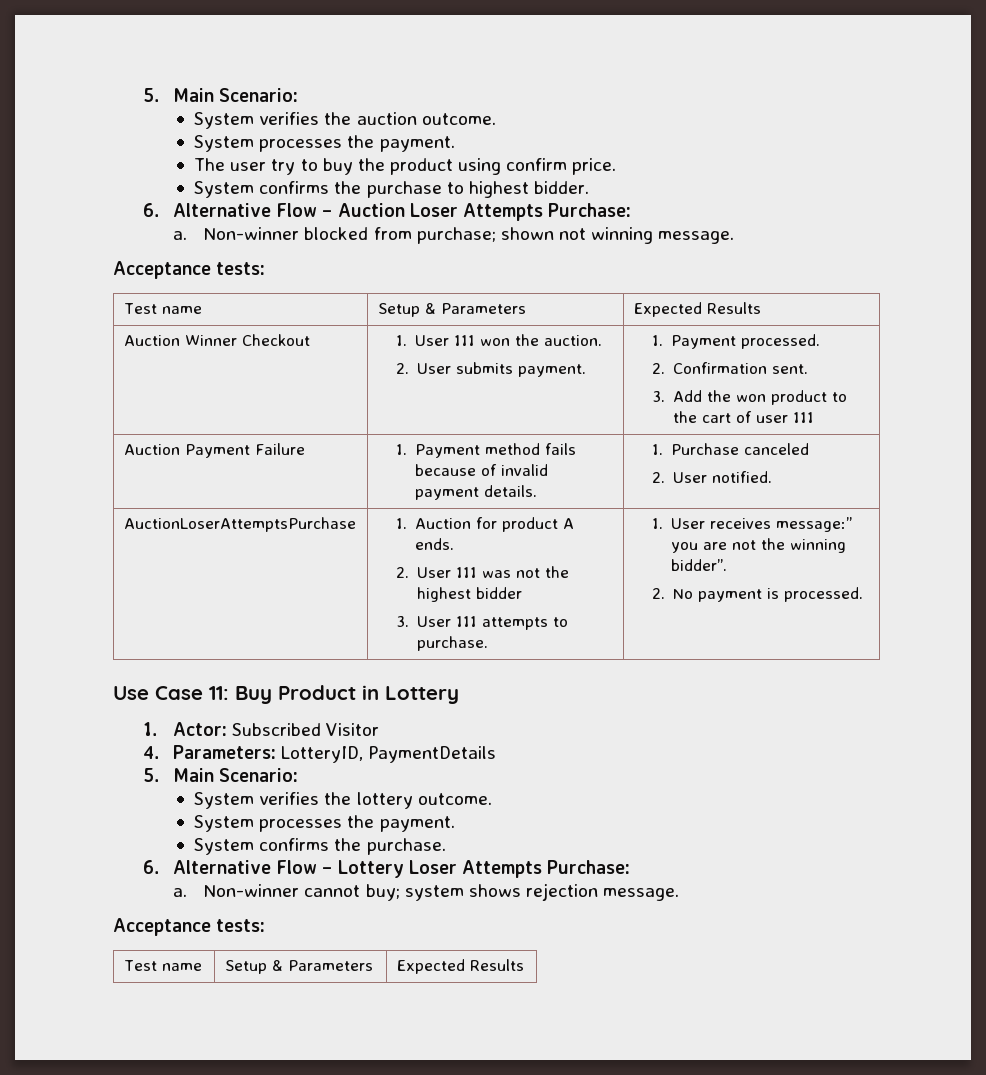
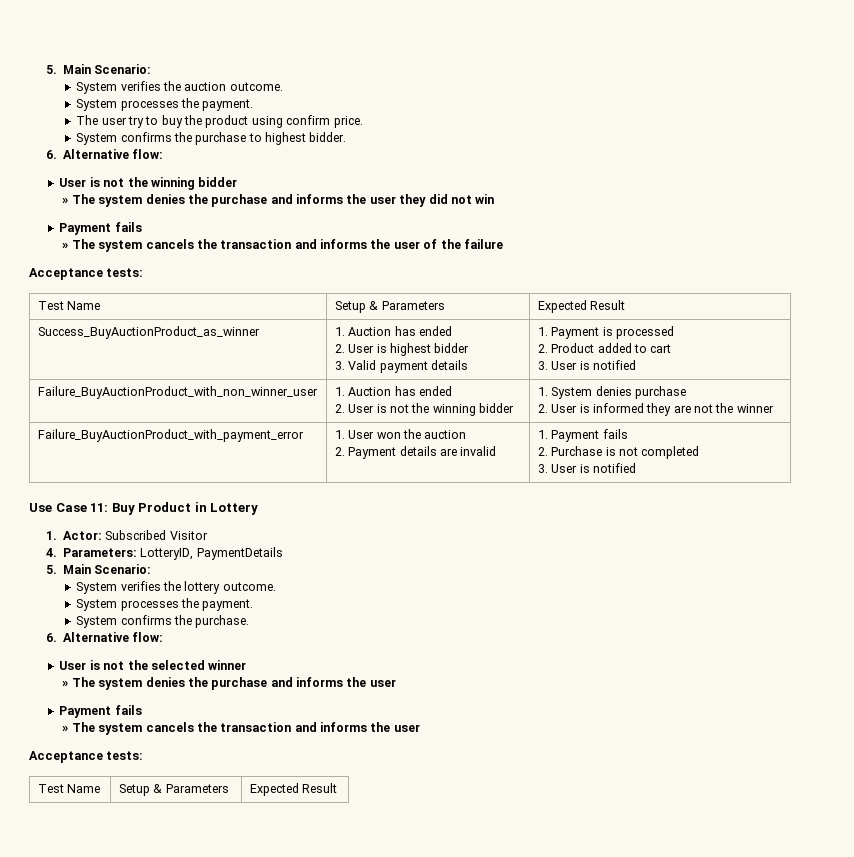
  System confirms the purchase to highest bidder.
- 6. Alternative Flow – Auction Loser Attempts Purchase:
- a. Non-winner blocked from purchase; shown not winning message.
+ 6. Alternative flow:
+ User is not the winning bidder
+ » The system denies the purchase and informs the user they did not win
+ Payment fails
+ » The system cancels the transaction and informs the user of the failure
  Acceptance tests:
- Test name | Setup & Parameters | Expected Results
- Auction Winner Checkout | 1. User 111 won the auction.
- 2. User submits payment. | 1. Payment processed.
- 2. Confirmation sent.
- 3. Add the won product to the cart of user 111
- Auction Payment Failure | 1. Payment method fails because of invalid payment details. | 1. Purchase canceled
- 2. User notified.
- AuctionLoserAttemptsPurchase | 1. Auction for product A ends.
- 2. User 111 was not the highest bidder
- 3. User 111 attempts to purchase. | 1. User receives message:” you are not the winning bidder”.
- 2. No payment is processed.
+ Test Name | Setup & Parameters | Expected Result
+ Success_BuyAuctionProduct_as_winner | 1. Auction has ended
+ 2. User is highest bidder
+ 3. Valid payment details | 1. Payment is processed
+ 2. Product added to cart
+ 3. User is notified
+ Failure_BuyAuctionProduct_with_non_winner_user | 1. Auction has ended
+ 2. User is not the winning bidder | 1. System denies purchase
+ 2. User is informed they are not the winner
+ Failure_BuyAuctionProduct_with_payment_error | 1. User won the auction
+ 2. Payment details are invalid | 1. Payment fails
+ 2. Purchase is not completed
+ 3. User is notified
  System confirms the purchase.
- 6. Alternative Flow – Lottery Loser Attempts Purchase:
- a. Non-winner cannot buy; system shows rejection message.
+ 6. Alternative flow:
+ User is not the selected winner
+ » The system denies the purchase and informs the user
+ Payment fails
+ » The system cancels the transaction and informs the user
  Acceptance tests:
- Test name | Setup & Parameters | Expected Results
+ Test Name | Setup & Parameters | Expected Result

